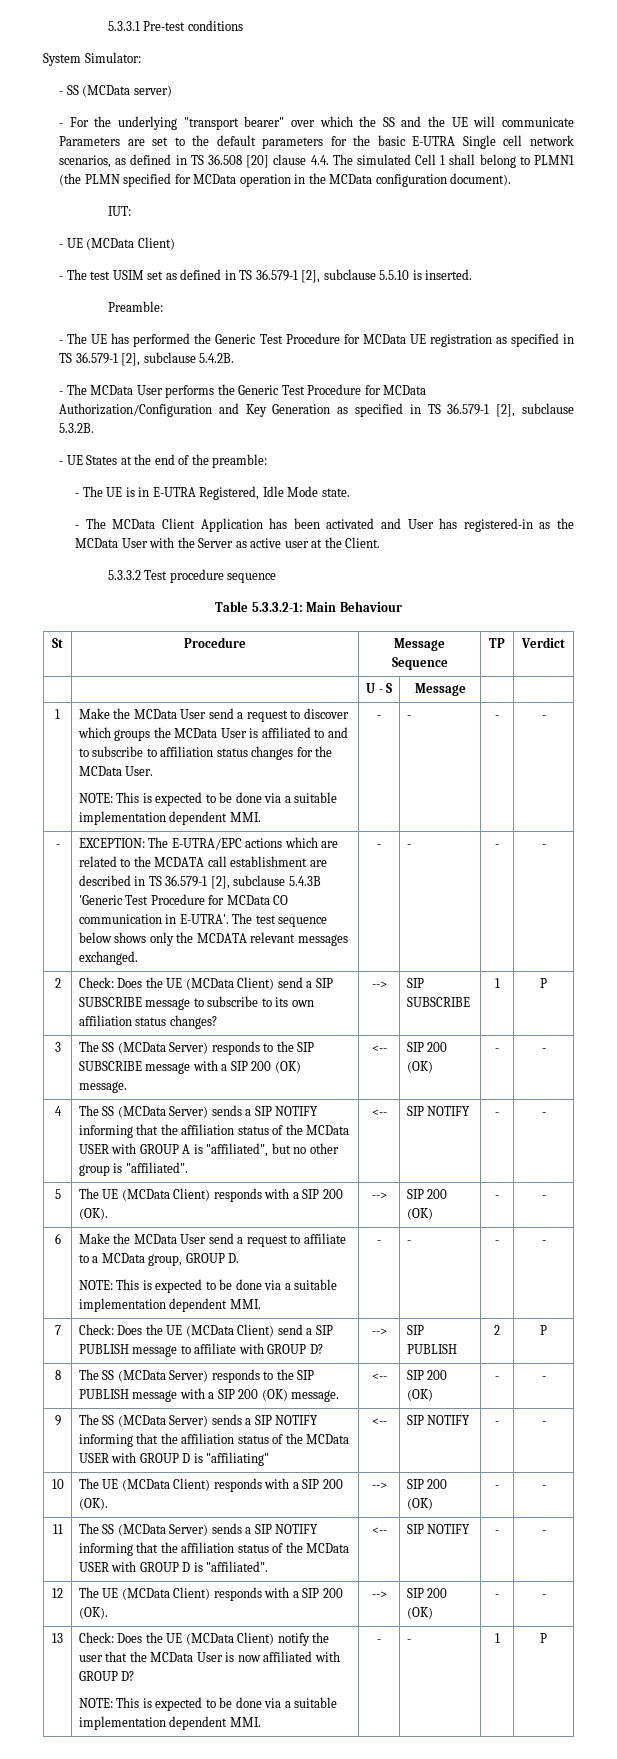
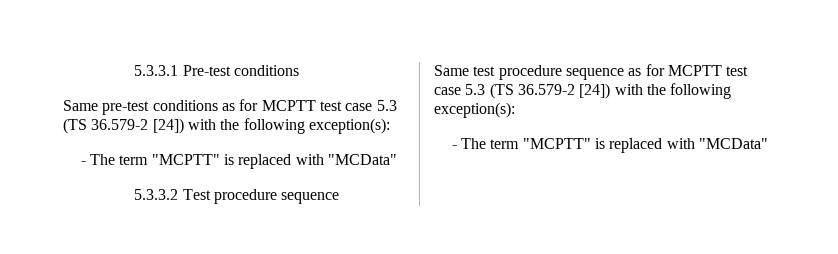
- System Simulator:
- - SS (MCData server)
- - For the underlying "transport bearer" over which the SS and the UE will communicate Parameters are set to the default parameters for the basic E-UTRA Single cell network scenarios, as defined in TS 36.508 [20] clause 4.4. The simulated Cell 1 shall belong to PLMN1 (the PLMN specified for MCData operation in the MCData configuration document).
- IUT:
- - UE (MCData Client)
- - The test USIM set as defined in TS 36.579-1 [2], subclause 5.5.10 is inserted.
- Preamble:
- - The UE has performed the Generic Test Procedure for MCData UE registration as specified in TS 36.579-1 [2], subclause 5.4.2B.
- - The MCData User performs the Generic Test Procedure for MCData Authorization/Configuration and Key Generation as specified in TS 36.579-1 [2], subclause 5.3.2B.
- - UE States at the end of the preamble:
- - The UE is in E-UTRA Registered, Idle Mode state.
- - The MCData Client Application has been activated and User has registered-in as the MCData User with the Server as active user at the Client.
+ Same pre-test conditions as for MCPTT test case 5.3 (TS 36.579-2 [24]) with the following exception(s):
+ - The term "MCPTT" is replaced with "MCData"
  5.3.3.2 Test procedure sequence
- Table 5.3.3.2-1: Main Behaviour
- St | Procedure | Message Sequence | TP | Verdict
- | | U - S | Message | |
- 1 | Make the MCData User send a request to discover which groups the MCData User is affiliated to and to subscribe to affiliation status changes for the MCData User.
- NOTE: This is expected to be done via a suitable implementation dependent MMI. | - | - | - | -
- - | EXCEPTION: The E-UTRA/EPC actions which are related to the MCDATA call establishment are described in TS 36.579-1 [2], subclause 5.4.3B 'Generic Test Procedure for MCData CO communication in E-UTRA'. The test sequence below shows only the MCDATA relevant messages exchanged. | - | - | - | -
- 2 | Check: Does the UE (MCData Client) send a SIP SUBSCRIBE message to subscribe to its own affiliation status changes? | --> | SIP SUBSCRIBE | 1 | P
- 3 | The SS (MCData Server) responds to the SIP SUBSCRIBE message with a SIP 200 (OK) message. | <-- | SIP 200 (OK) | - | -
- 4 | The SS (MCData Server) sends a SIP NOTIFY informing that the affiliation status of the MCData USER with GROUP A is "affiliated", but no other group is "affiliated". | <-- | SIP NOTIFY | - | -
- 5 | The UE (MCData Client) responds with a SIP 200 (OK). | --> | SIP 200 (OK) | - | -
- 6 | Make the MCData User send a request to affiliate to a MCData group, GROUP D.
- NOTE: This is expected to be done via a suitable implementation dependent MMI. | - | - | - | -
- 7 | Check: Does the UE (MCData Client) send a SIP PUBLISH message to affiliate with GROUP D? | --> | SIP PUBLISH | 2 | P
- 8 | The SS (MCData Server) responds to the SIP PUBLISH message with a SIP 200 (OK) message. | <-- | SIP 200 (OK) | - | -
- 9 | The SS (MCData Server) sends a SIP NOTIFY informing that the affiliation status of the MCData USER with GROUP D is "affiliating" | <-- | SIP NOTIFY | - | -
- 10 | The UE (MCData Client) responds with a SIP 200 (OK). | --> | SIP 200 (OK) | - | -
- 11 | The SS (MCData Server) sends a SIP NOTIFY informing that the affiliation status of the MCData USER with GROUP D is "affiliated". | <-- | SIP NOTIFY | - | -
- 12 | The UE (MCData Client) responds with a SIP 200 (OK). | --> | SIP 200 (OK) | - | -
- 13 | Check: Does the UE (MCData Client) notify the user that the MCData User is now affiliated with GROUP D?
- NOTE: This is expected to be done via a suitable implementation dependent MMI. | - | - | 1 | P
+ Same test procedure sequence as for MCPTT test case 5.3 (TS 36.579-2 [24]) with the following exception(s):
+ - The term "MCPTT" is replaced with "MCData"

